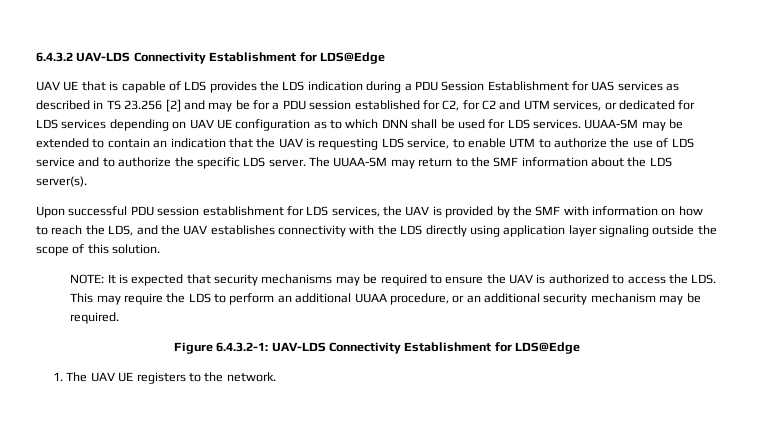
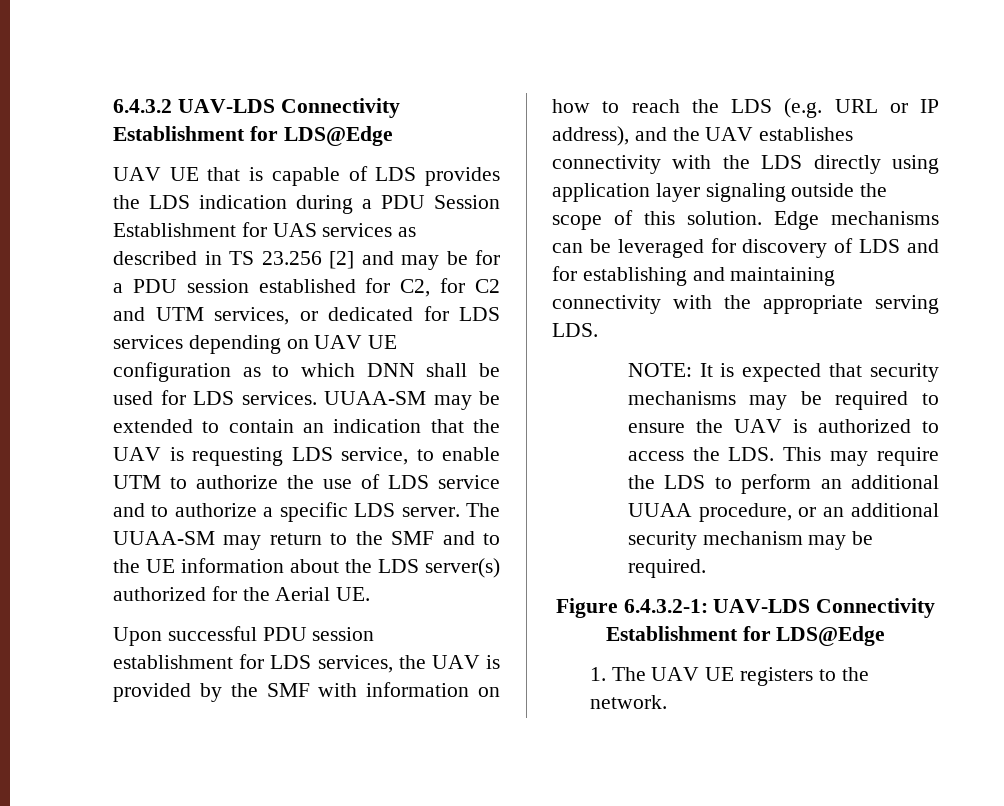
- UUAA-SM may be extended to contain an indication that the UAV is requesting LDS service, to enable UTM to authorize the use of LDS service and to authorize the specific LDS server.
+ UUAA-SM may be extended to contain an indication that the UAV is requesting LDS service, to enable UTM to authorize the use of LDS service and to authorize a specific LDS server.
- The UUAA-SM may return to the SMF information about the LDS server(s).
+ The UUAA-SM may return to the SMF and to the UE information about the LDS server(s) authorized for the Aerial UE.
- Upon successful PDU session establishment for LDS services, the UAV is provided by the SMF with information on how to reach the LDS, and the UAV establishes connectivity with the LDS directly using application layer signaling outside the scope of this solution.
+ Upon successful PDU session establishment for LDS services, the UAV is provided by the SMF with information on how to reach the LDS (e.g. URL or IP address), and the UAV establishes connectivity with the LDS directly using application layer signaling outside the scope of this solution. Edge mechanisms can be leveraged for discovery of LDS and for establishing and maintaining connectivity with the appropriate serving LDS.

